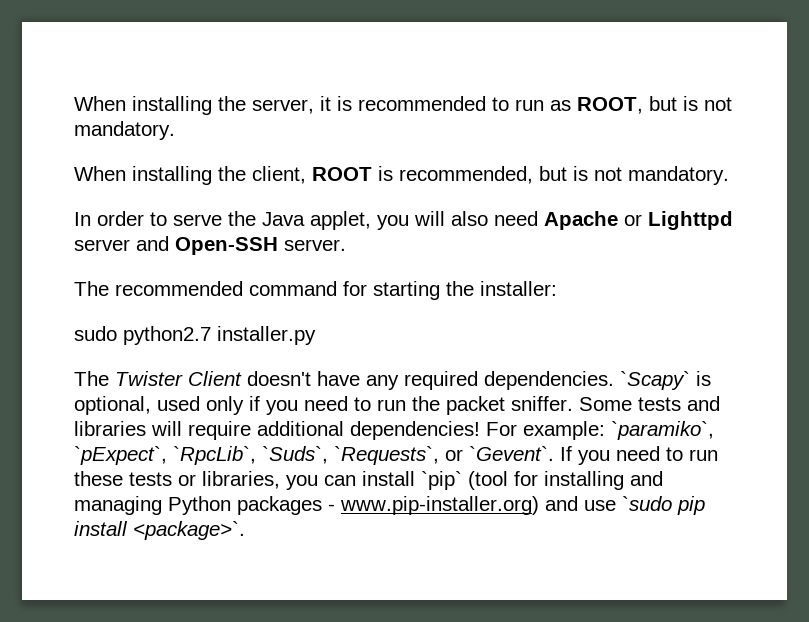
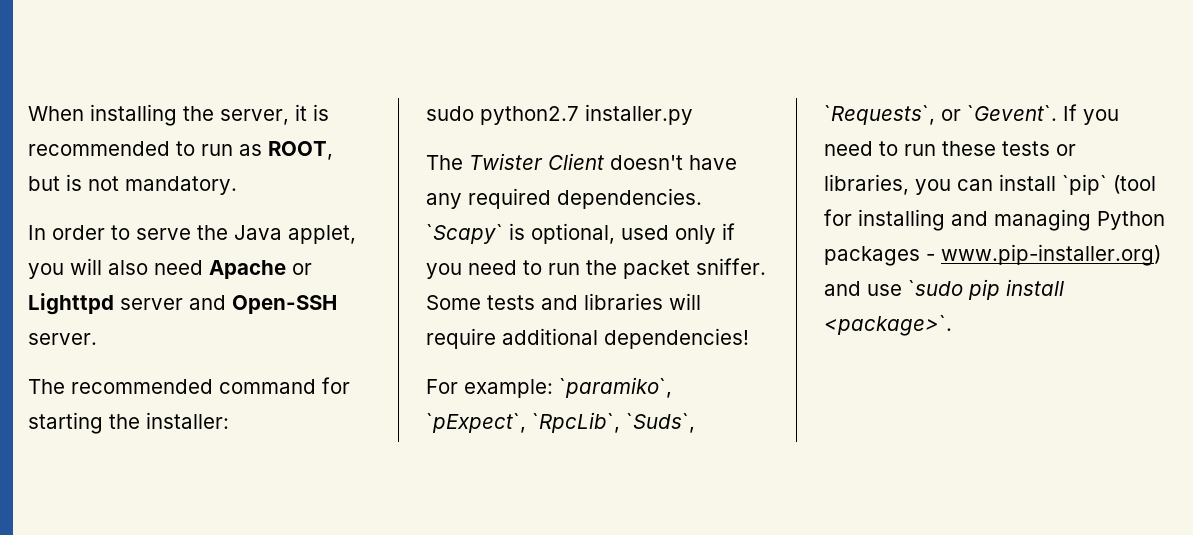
- When installing the client, ROOT is recommended, but is not mandatory.
- Some tests and libraries will require additional dependencies! For example: `paramiko`, `pExpect`, `RpcLib`, `Suds`, `Requests`, or `Gevent`.
+ Some tests and libraries will require additional dependencies!
+ For example: `paramiko`, `pExpect`, `RpcLib`, `Suds`, `Requests`, or `Gevent`.

